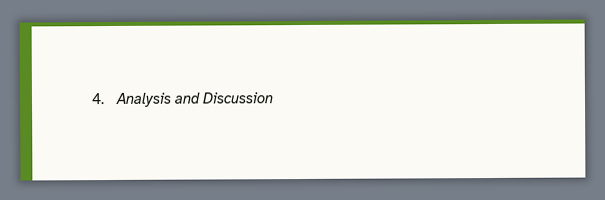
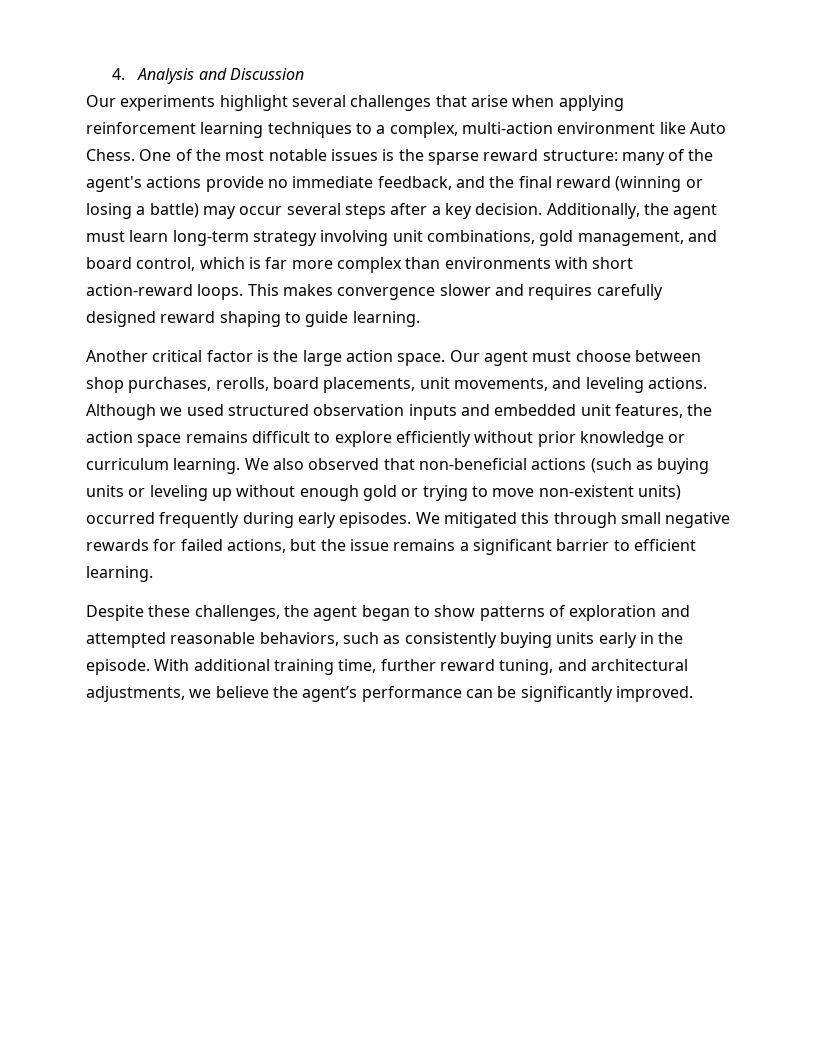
+ Our experiments highlight several challenges that arise when applying reinforcement learning techniques to a complex, multi-action environment like Auto Chess. One of the most notable issues is the sparse reward structure: many of the agent's actions provide no immediate feedback, and the final reward (winning or losing a battle) may occur several steps after a key decision. Additionally, the agent must learn long-term strategy involving unit combinations, gold management, and board control, which is far more complex than environments with short action-reward loops. This makes convergence slower and requires carefully designed reward shaping to guide learning.
+ Another critical factor is the large action space. Our agent must choose between shop purchases, rerolls, board placements, unit movements, and leveling actions. Although we used structured observation inputs and embedded unit features, the action space remains difficult to explore efficiently without prior knowledge or curriculum learning. We also observed that non-beneficial actions (such as buying units or leveling up without enough gold or trying to move non-existent units) occurred frequently during early episodes. We mitigated this through small negative rewards for failed actions, but the issue remains a significant barrier to efficient learning.
+ Despite these challenges, the agent began to show patterns of exploration and attempted reasonable behaviors, such as consistently buying units early in the episode. With additional training time, further reward tuning, and architectural adjustments, we believe the agent’s performance can be significantly improved.

